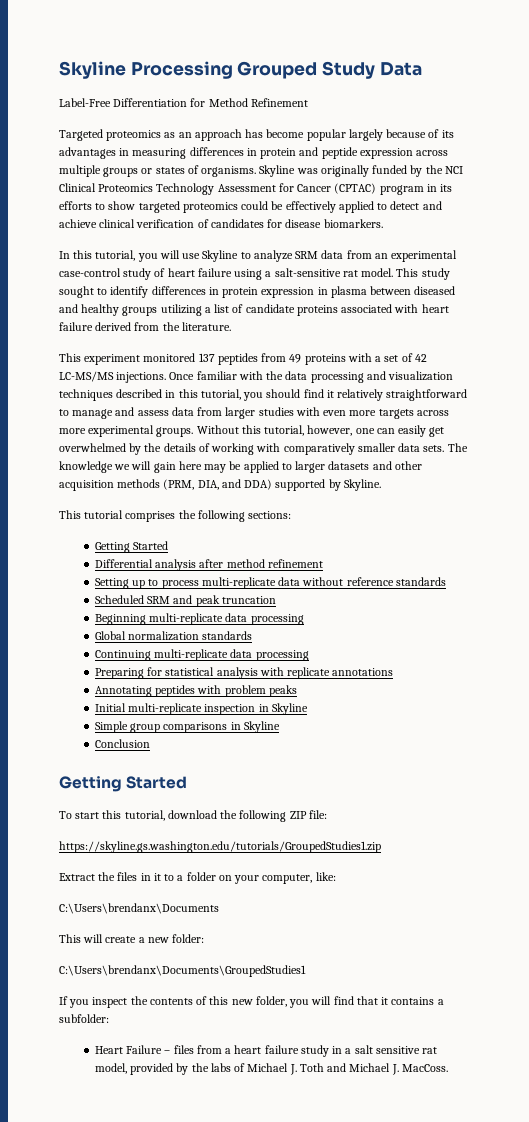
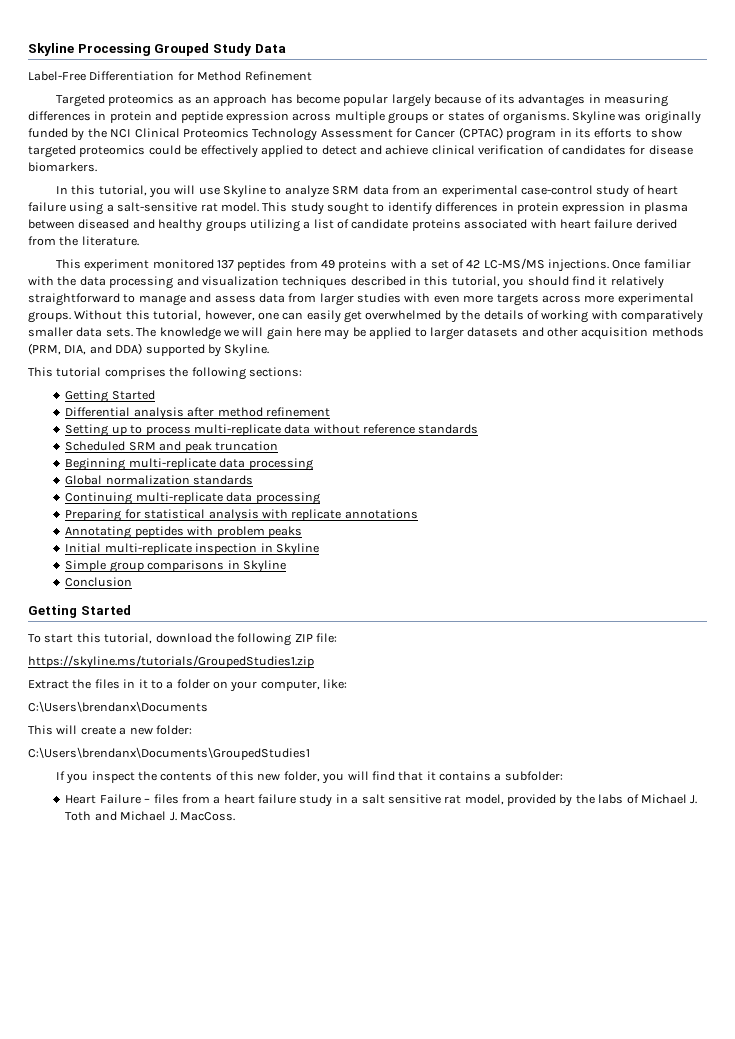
- https://skyline.gs.washington.edu/tutorials/GroupedStudies1.zip
+ https://skyline.ms/tutorials/GroupedStudies1.zip

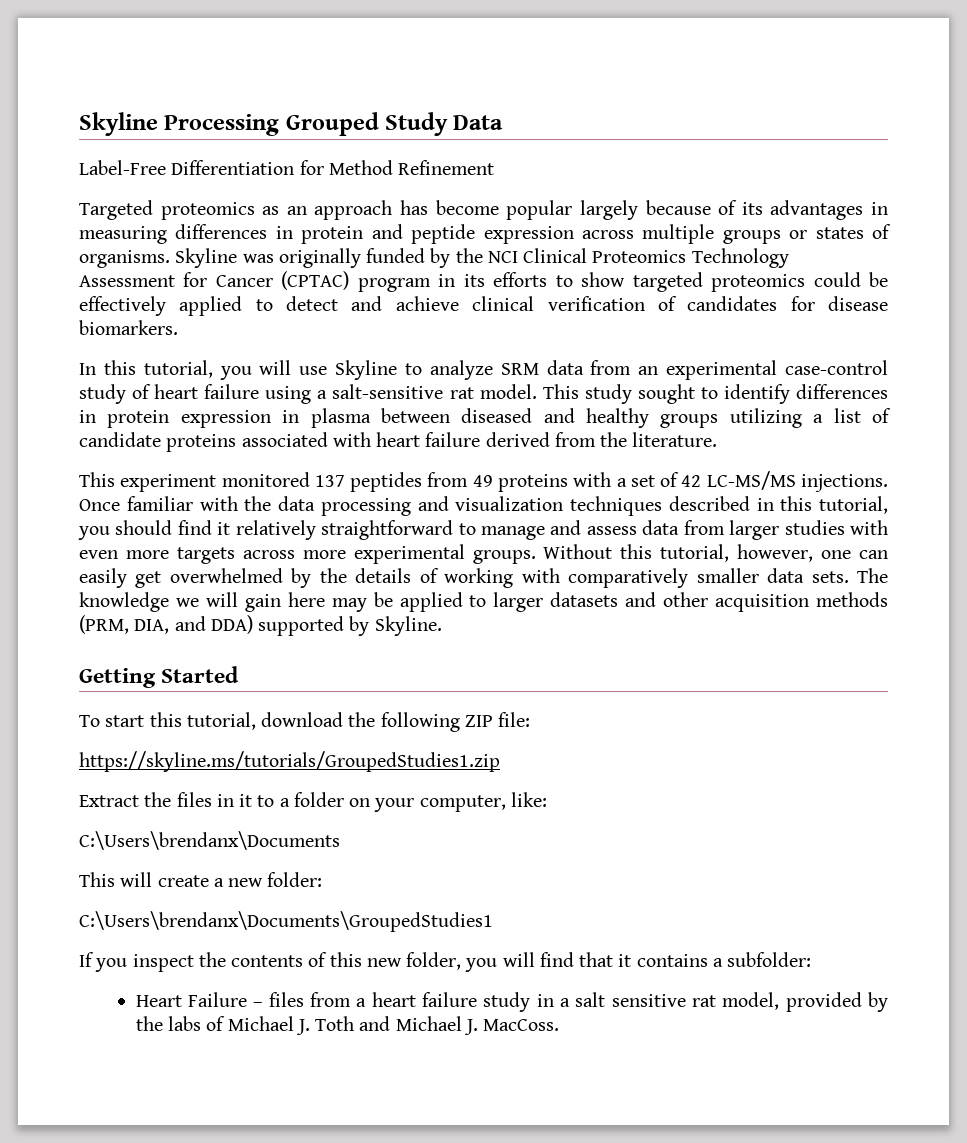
- This tutorial comprises the following sections:
- Getting Started
- Differential analysis after method refinement
- Setting up to process multi-replicate data without reference standards
- Scheduled SRM and peak truncation
- Beginning multi-replicate data processing
- Global normalization standards
- Continuing multi-replicate data processing
- Preparing for statistical analysis with replicate annotations
- Annotating peptides with problem peaks
- Initial multi-replicate inspection in Skyline
- Simple group comparisons in Skyline
- Conclusion

